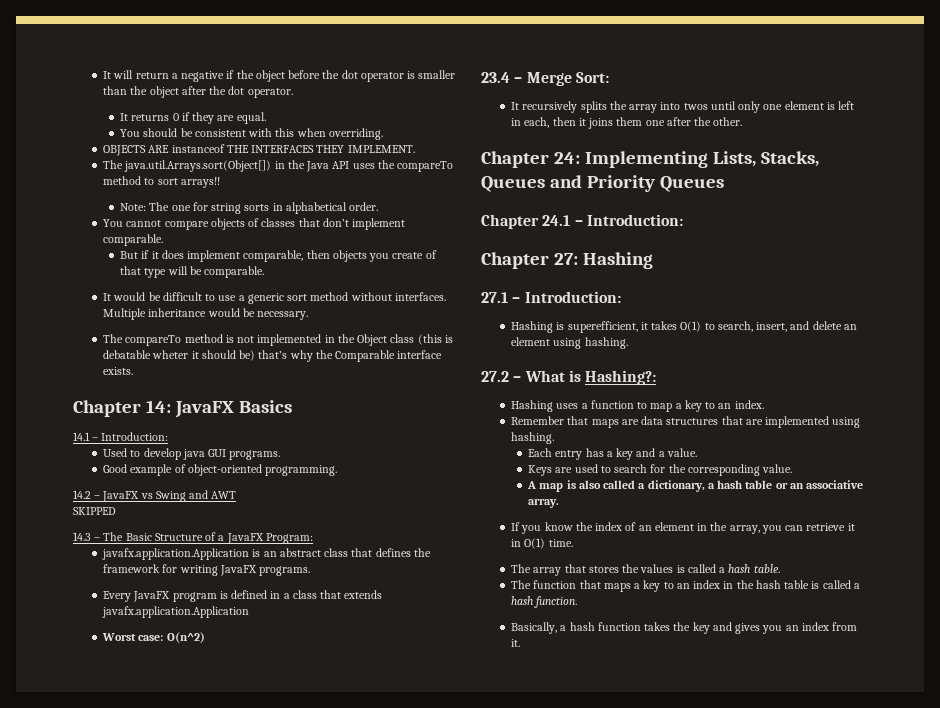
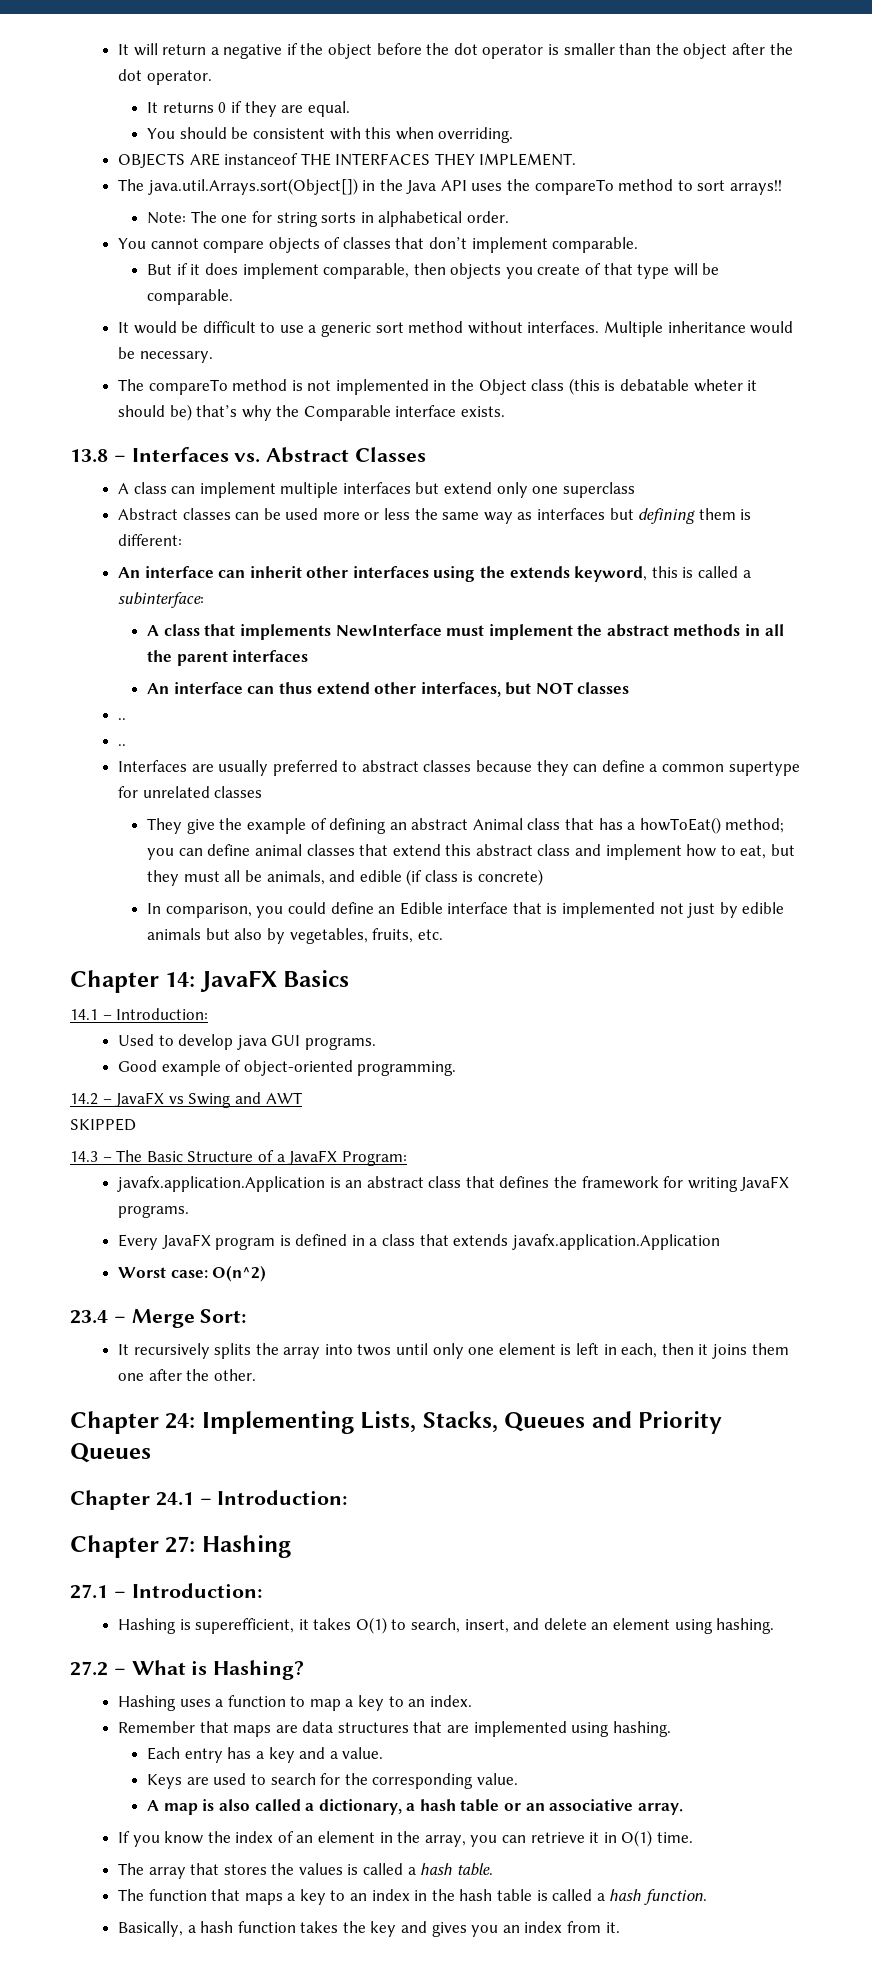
+ 13.8 – Interfaces vs. Abstract Classes
+ A class can implement multiple interfaces but extend only one superclass
+ Abstract classes can be used more or less the same way as interfaces but defining them is different:
+ An interface can inherit other interfaces using the extends keyword, this is called a subinterface:
+ A class that implements NewInterface must implement the abstract methods in all the parent interfaces
+ An interface can thus extend other interfaces, but NOT classes
+ ..
+ ..
+ Interfaces are usually preferred to abstract classes because they can define a common supertype for unrelated classes
+ They give the example of defining an abstract Animal class that has a howToEat() method; you can define animal classes that extend this abstract class and implement how to eat, but they must all be animals, and edible (if class is concrete)
+ In comparison, you could define an Edible interface that is implemented not just by edible animals but also by vegetables, fruits, etc.
- 27.2 – What is Hashing?:
+ 27.2 – What is Hashing?

